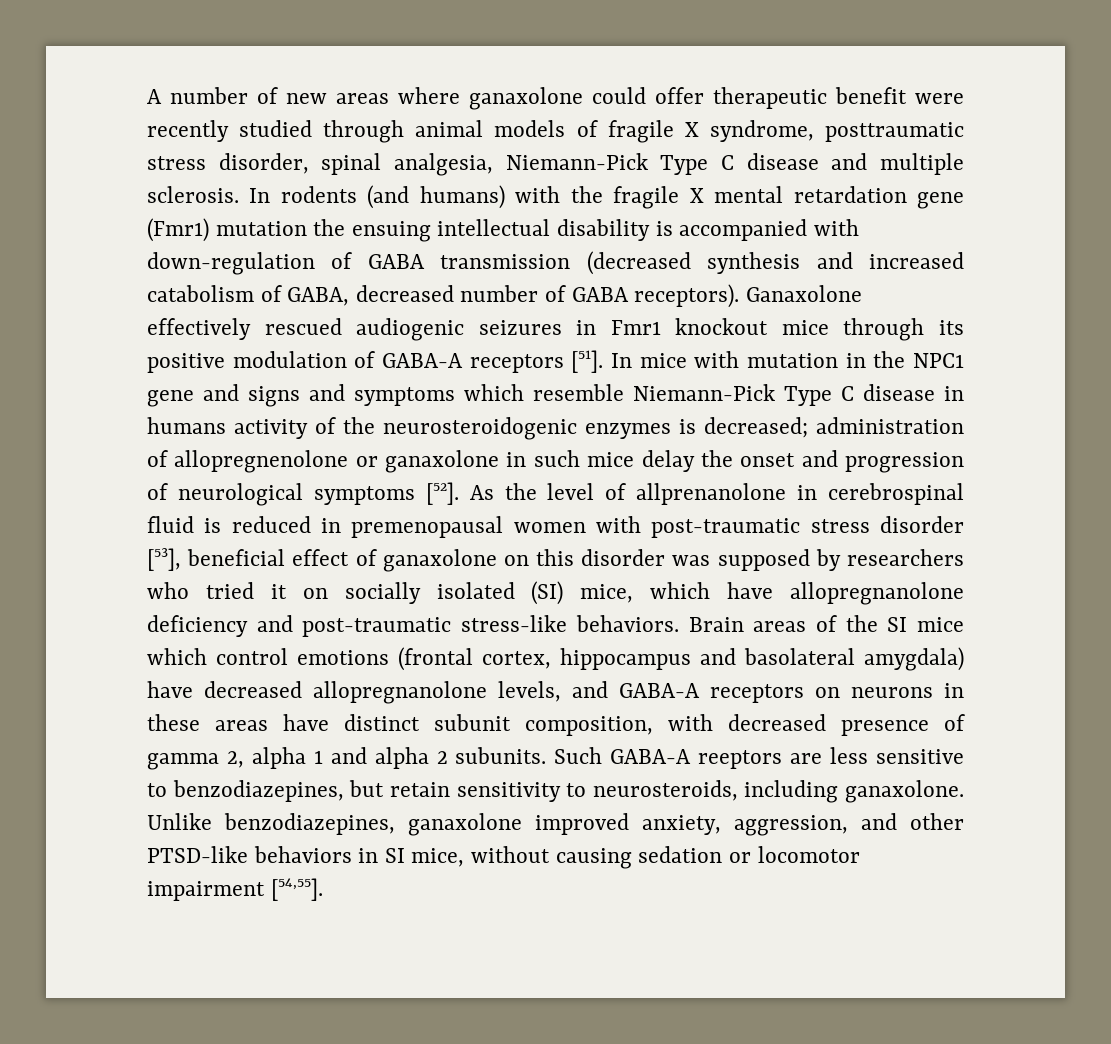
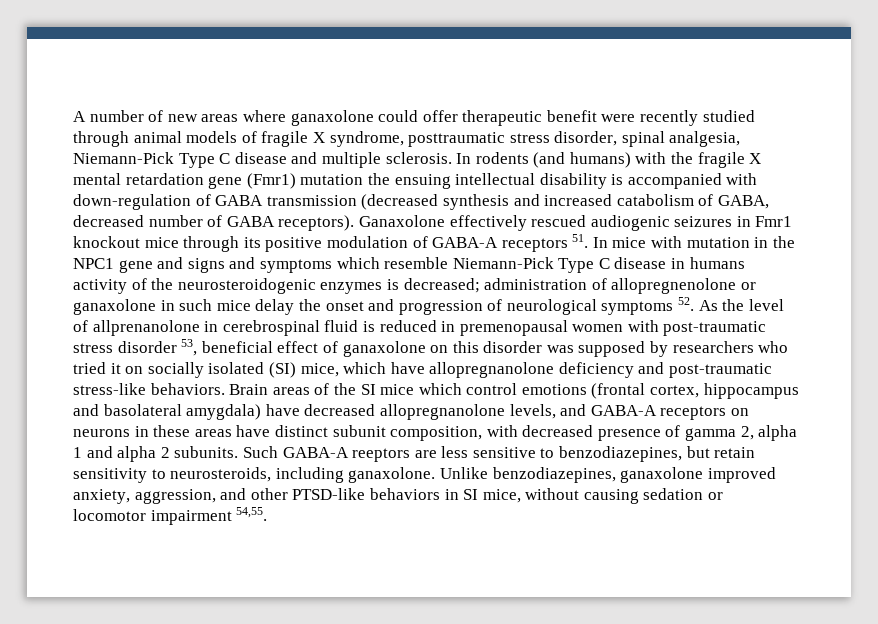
- Ganaxolone effectively rescued audiogenic seizures in Fmr1 knockout mice through its positive modulation of GABA-A receptors [51]. In mice with mutation in the NPC1 gene and signs and symptoms which resemble Niemann-Pick Type C disease in humans activity of the neurosteroidogenic enzymes is decreased;
+ Ganaxolone effectively rescued audiogenic seizures in Fmr1 knockout mice through its positive modulation of GABA-A receptors 51. In mice with mutation in the NPC1 gene and signs and symptoms which resemble Niemann-Pick Type C disease in humans activity of the neurosteroidogenic enzymes is decreased;
- administration of allopregnenolone or ganaxolone in such mice delay the onset and progression of neurological symptoms [52]. As the level of allprenanolone in cerebrospinal fluid is reduced in premenopausal women with post-traumatic stress disorder [53], beneficial effect of ganaxolone on this disorder was supposed by researchers who tried it on socially isolated (SI) mice, which have allopregnanolone deficiency and post-traumatic stress-like behaviors.
+ administration of allopregnenolone or ganaxolone in such mice delay the onset and progression of neurological symptoms 52. As the level of allprenanolone in cerebrospinal fluid is reduced in premenopausal women with post-traumatic stress disorder 53, beneficial effect of ganaxolone on this disorder was supposed by researchers who tried it on socially isolated (SI) mice, which have allopregnanolone deficiency and post-traumatic stress-like behaviors.
- Unlike benzodiazepines, ganaxolone improved anxiety, aggression, and other PTSD-like behaviors in SI mice, without causing sedation or locomotor impairment [54,55].
+ Unlike benzodiazepines, ganaxolone improved anxiety, aggression, and other PTSD-like behaviors in SI mice, without causing sedation or locomotor impairment 54,55.

